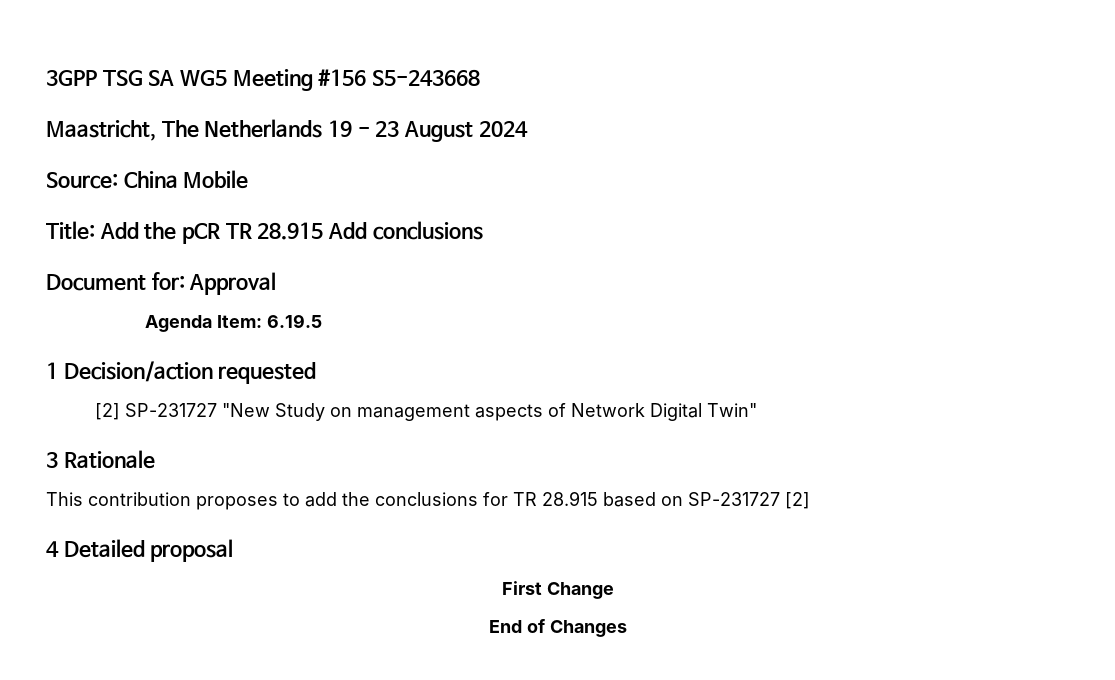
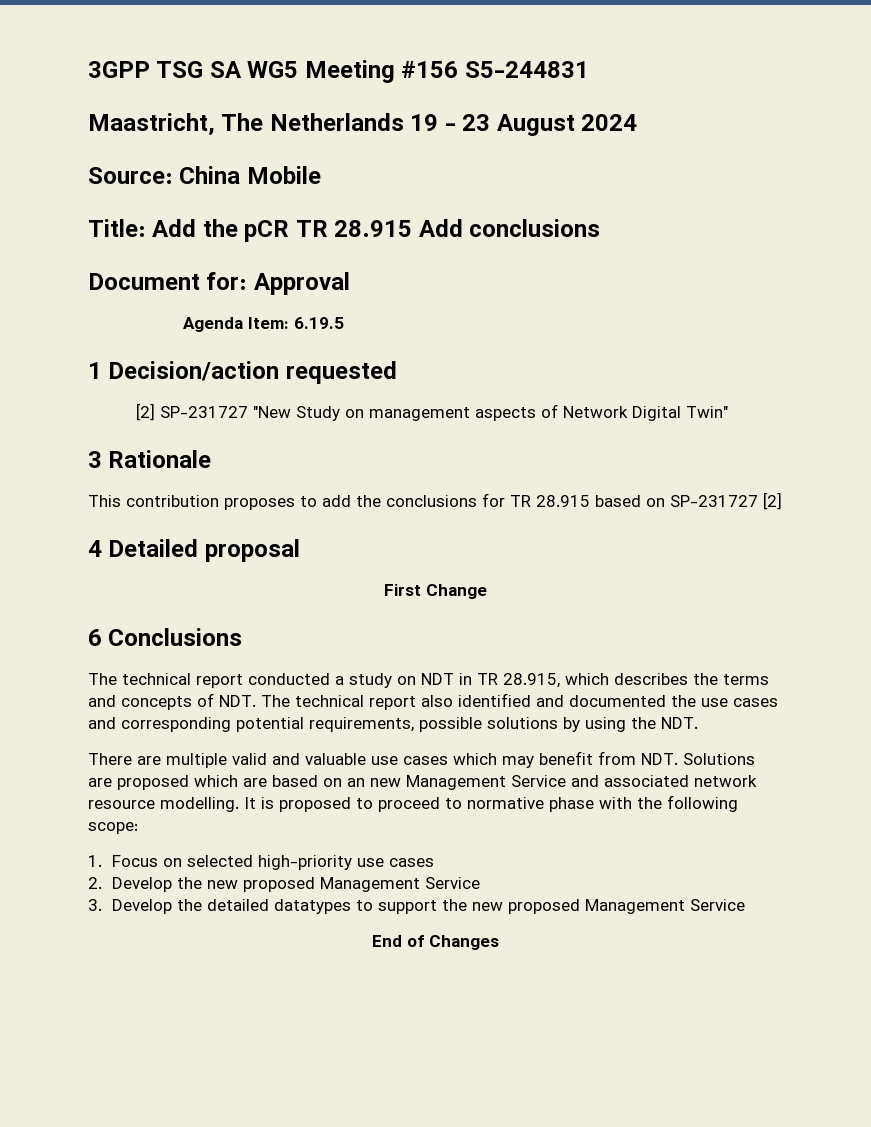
- 3GPP TSG SA WG5 Meeting #156 S5-243668
+ 3GPP TSG SA WG5 Meeting #156 S5-244831
+ 6 Conclusions
+ The technical report conducted a study on NDT in TR 28.915, which describes the terms and concepts of NDT. The technical report also identified and documented the use cases and corresponding potential requirements, possible solutions by using the NDT.
+ There are multiple valid and valuable use cases which may benefit from NDT. Solutions are proposed which are based on an new Management Service and associated network resource modelling. It is proposed to proceed to normative phase with the following scope:
+ 1. Focus on selected high-priority use cases
+ 2. Develop the new proposed Management Service
+ 3. Develop the detailed datatypes to support the new proposed Management Service

